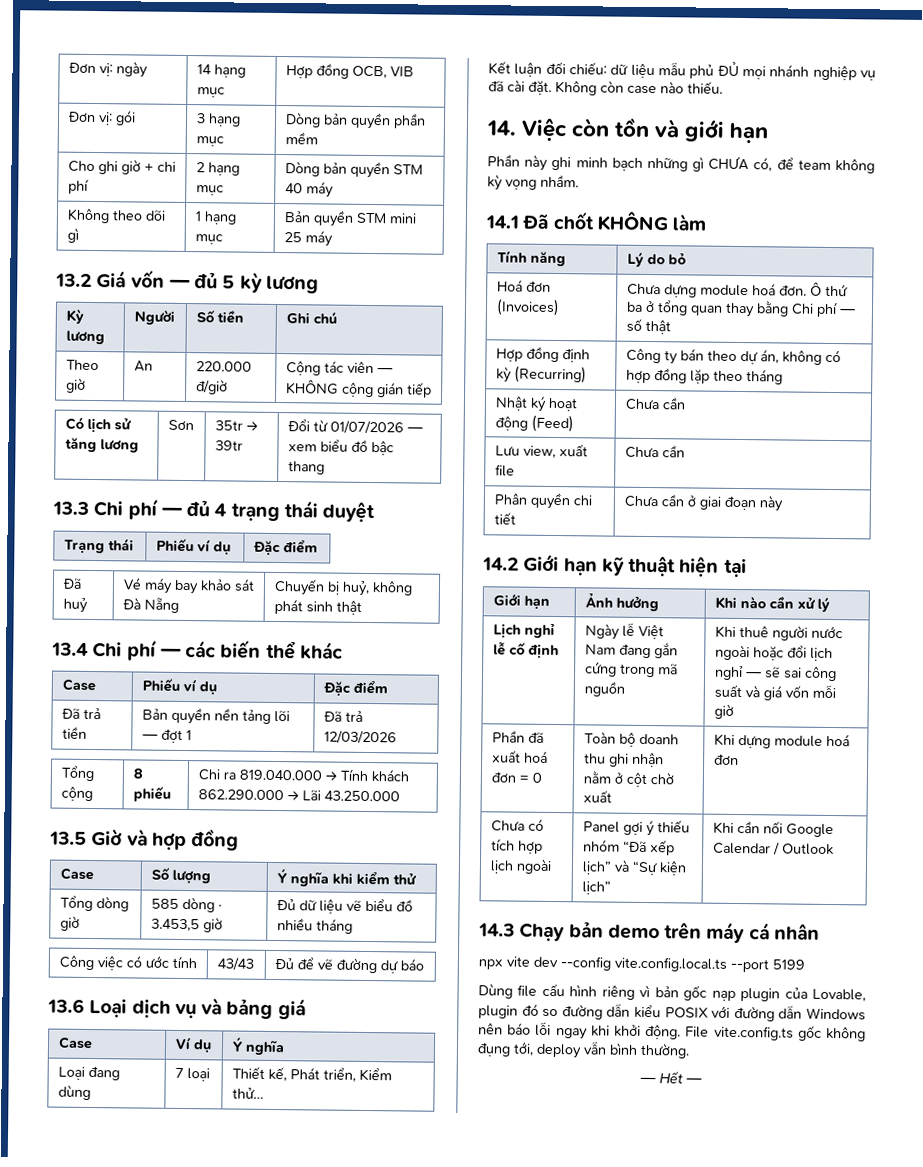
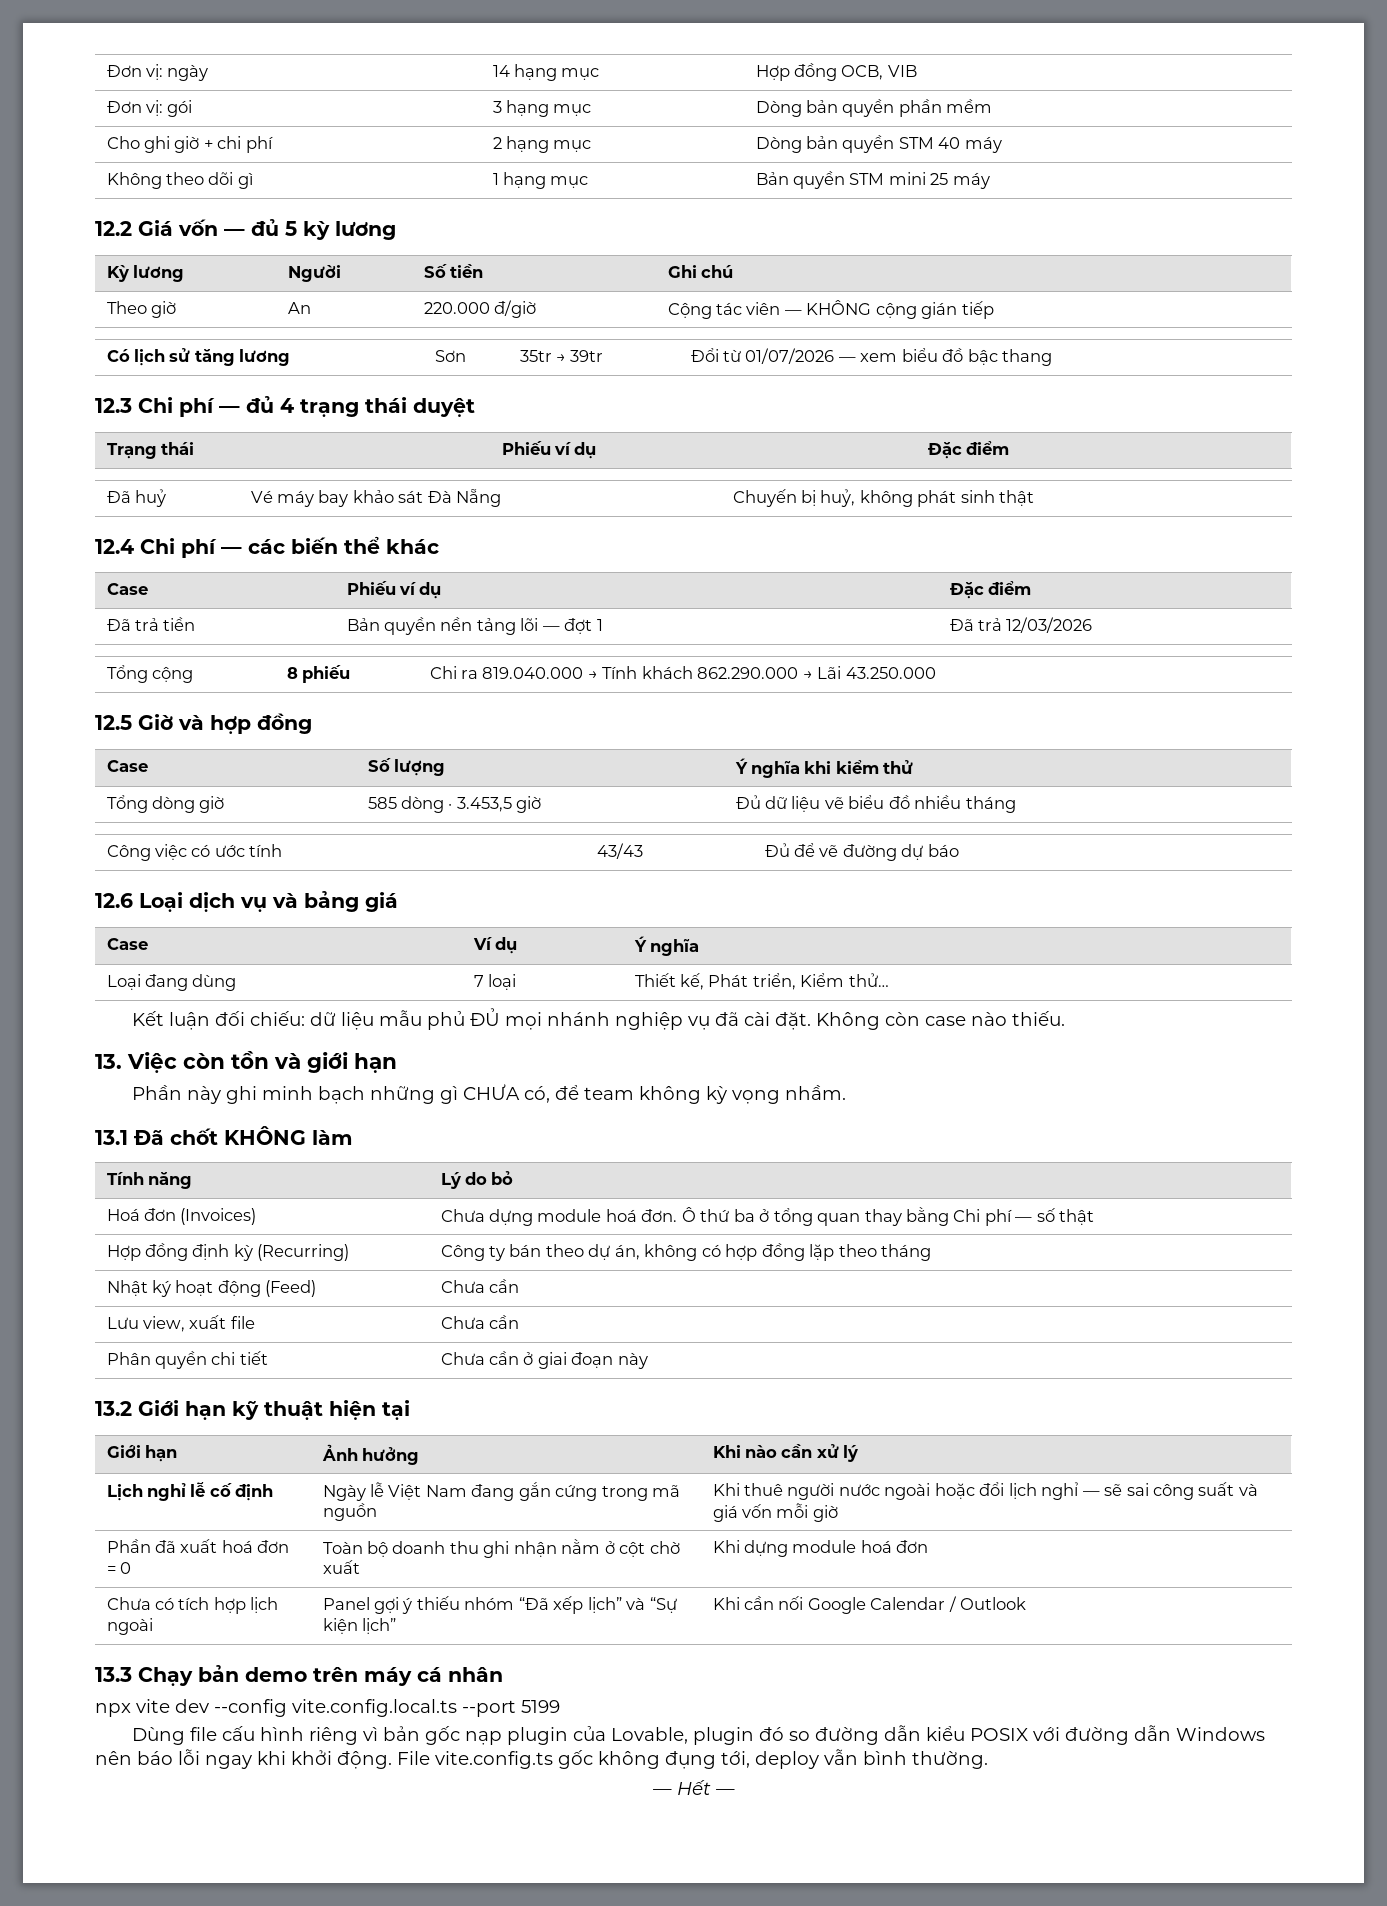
- 13.2 Giá vốn — đủ 5 kỳ lương
+ 12.2 Giá vốn — đủ 5 kỳ lương
- 13.3 Chi phí — đủ 4 trạng thái duyệt
+ 12.3 Chi phí — đủ 4 trạng thái duyệt
- 13.4 Chi phí — các biến thể khác
+ 12.4 Chi phí — các biến thể khác
- 13.5 Giờ và hợp đồng
+ 12.5 Giờ và hợp đồng
- 13.6 Loại dịch vụ và bảng giá
+ 12.6 Loại dịch vụ và bảng giá
- 14. Việc còn tồn và giới hạn
+ 13. Việc còn tồn và giới hạn
- 14.1 Đã chốt KHÔNG làm
+ 13.1 Đã chốt KHÔNG làm
- 14.2 Giới hạn kỹ thuật hiện tại
+ 13.2 Giới hạn kỹ thuật hiện tại
- 14.3 Chạy bản demo trên máy cá nhân
+ 13.3 Chạy bản demo trên máy cá nhân

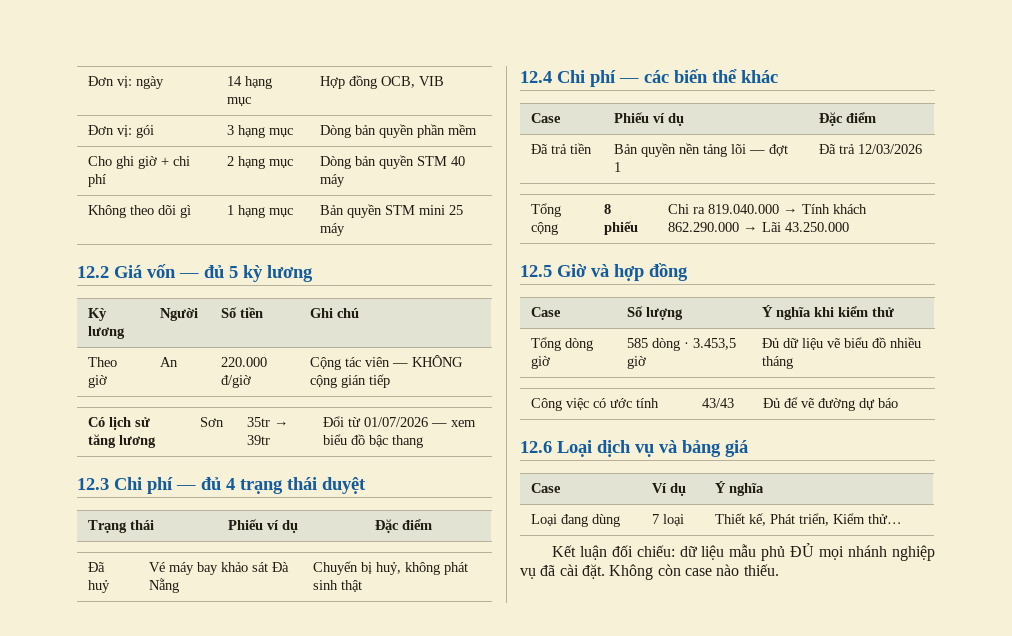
- 13. Việc còn tồn và giới hạn
- Phần này ghi minh bạch những gì CHƯA có, để team không kỳ vọng nhầm.
- 13.1 Đã chốt KHÔNG làm
- Tính năng | Lý do bỏ
- Hoá đơn (Invoices) | Chưa dựng module hoá đơn. Ô thứ ba ở tổng quan thay bằng Chi phí — số thật
- Hợp đồng định kỳ (Recurring) | Công ty bán theo dự án, không có hợp đồng lặp theo tháng
- Nhật ký hoạt động (Feed) | Chưa cần
- Lưu view, xuất file | Chưa cần
- Phân quyền chi tiết | Chưa cần ở giai đoạn này
- 13.2 Giới hạn kỹ thuật hiện tại
- Giới hạn | Ảnh hưởng | Khi nào cần xử lý
- Lịch nghỉ lễ cố định | Ngày lễ Việt Nam đang gắn cứng trong mã nguồn | Khi thuê người nước ngoài hoặc đổi lịch nghỉ — sẽ sai công suất và giá vốn mỗi giờ
- Phần đã xuất hoá đơn = 0 | Toàn bộ doanh thu ghi nhận nằm ở cột chờ xuất | Khi dựng module hoá đơn
- Chưa có tích hợp lịch ngoài | Panel gợi ý thiếu nhóm “Đã xếp lịch” và “Sự kiện lịch” | Khi cần nối Google Calendar / Outlook
- 13.3 Chạy bản demo trên máy cá nhân
- npx vite dev --config vite.config.local.ts --port 5199
- Dùng file cấu hình riêng vì bản gốc nạp plugin của Lovable, plugin đó so đường dẫn kiểu POSIX với đường dẫn Windows nên báo lỗi ngay khi khởi động. File vite.config.ts gốc không đụng tới, deploy vẫn bình thường.
- — Hết —

